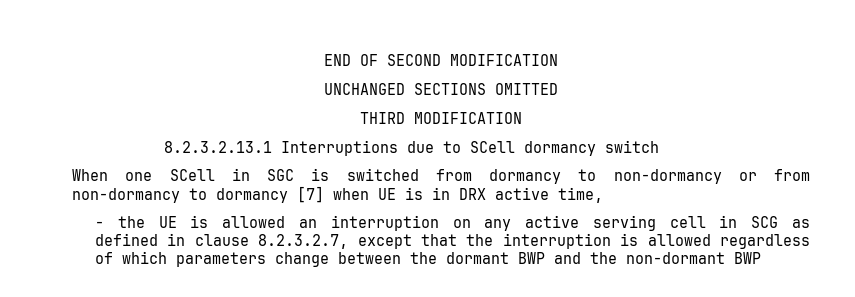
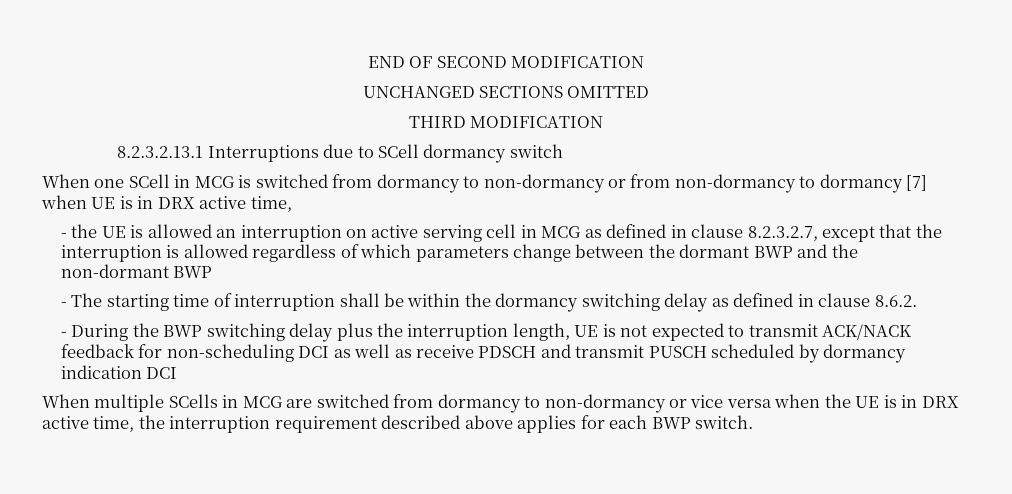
- When one SCell in SGC is switched from dormancy to non-dormancy or from non-dormancy to dormancy [7] when UE is in DRX active time,
+ When one SCell in MCG is switched from dormancy to non-dormancy or from non-dormancy to dormancy [7] when UE is in DRX active time,
- - the UE is allowed an interruption on any active serving cell in SCG as defined in clause 8.2.3.2.7, except that the interruption is allowed regardless of which parameters change between the dormant BWP and the non-dormant BWP
+ - the UE is allowed an interruption on active serving cell in MCG as defined in clause 8.2.3.2.7, except that the interruption is allowed regardless of which parameters change between the dormant BWP and the non-dormant BWP
+ - The starting time of interruption shall be within the dormancy switching delay as defined in clause 8.6.2.
+ - During the BWP switching delay plus the interruption length, UE is not expected to transmit ACK/NACK feedback for non-scheduling DCI as well as receive PDSCH and transmit PUSCH scheduled by dormancy indication DCI
+ When multiple SCells in MCG are switched from dormancy to non-dormancy or vice versa when the UE is in DRX active time, the interruption requirement described above applies for each BWP switch.

